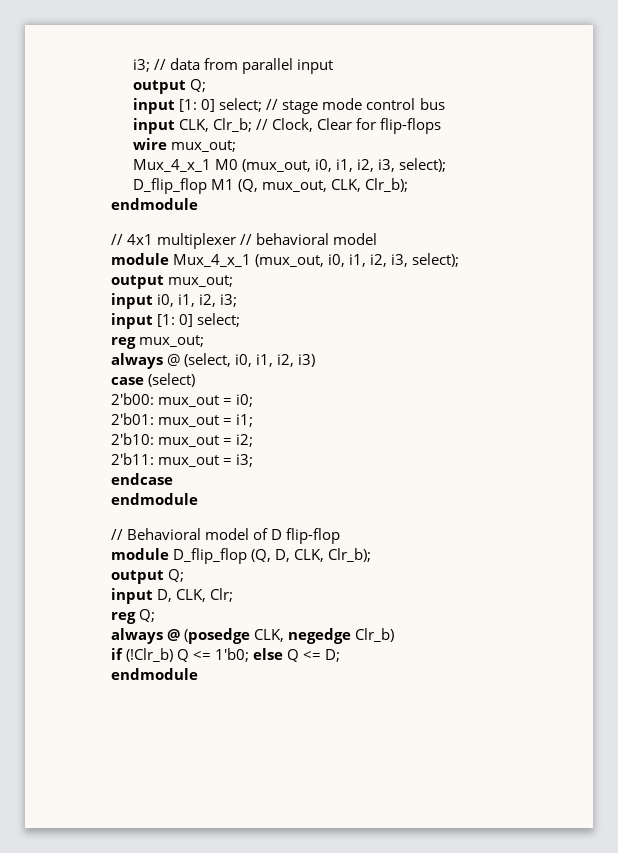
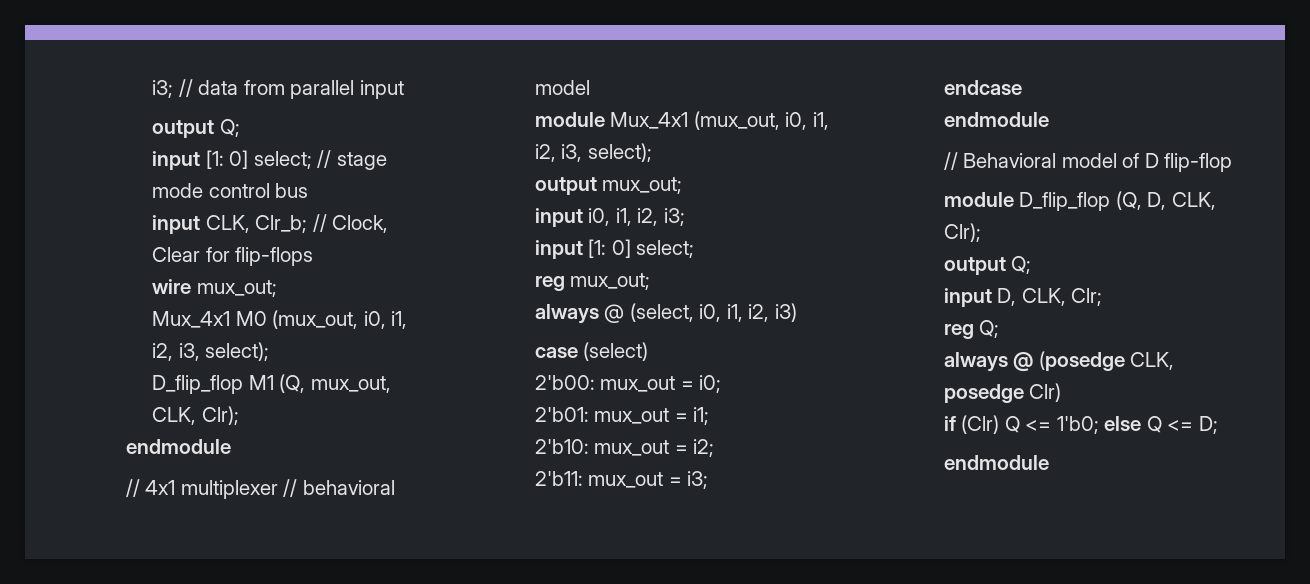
- Mux_4_x_1 M0 (mux_out, i0, i1, i2, i3, select);
+ Mux_4x1 M0 (mux_out, i0, i1, i2, i3, select);
- D_flip_flop M1 (Q, mux_out, CLK, Clr_b);
+ D_flip_flop M1 (Q, mux_out, CLK, Clr);
- module Mux_4_x_1 (mux_out, i0, i1, i2, i3, select);
+ module Mux_4x1 (mux_out, i0, i1, i2, i3, select);
- module D_flip_flop (Q, D, CLK, Clr_b);
+ module D_flip_flop (Q, D, CLK, Clr);
- always @ (posedge CLK, negedge Clr_b)
+ always @ (posedge CLK, posedge Clr)
- if (!Clr_b) Q <= 1'b0; else Q <= D;
+ if (Clr) Q <= 1'b0; else Q <= D;

